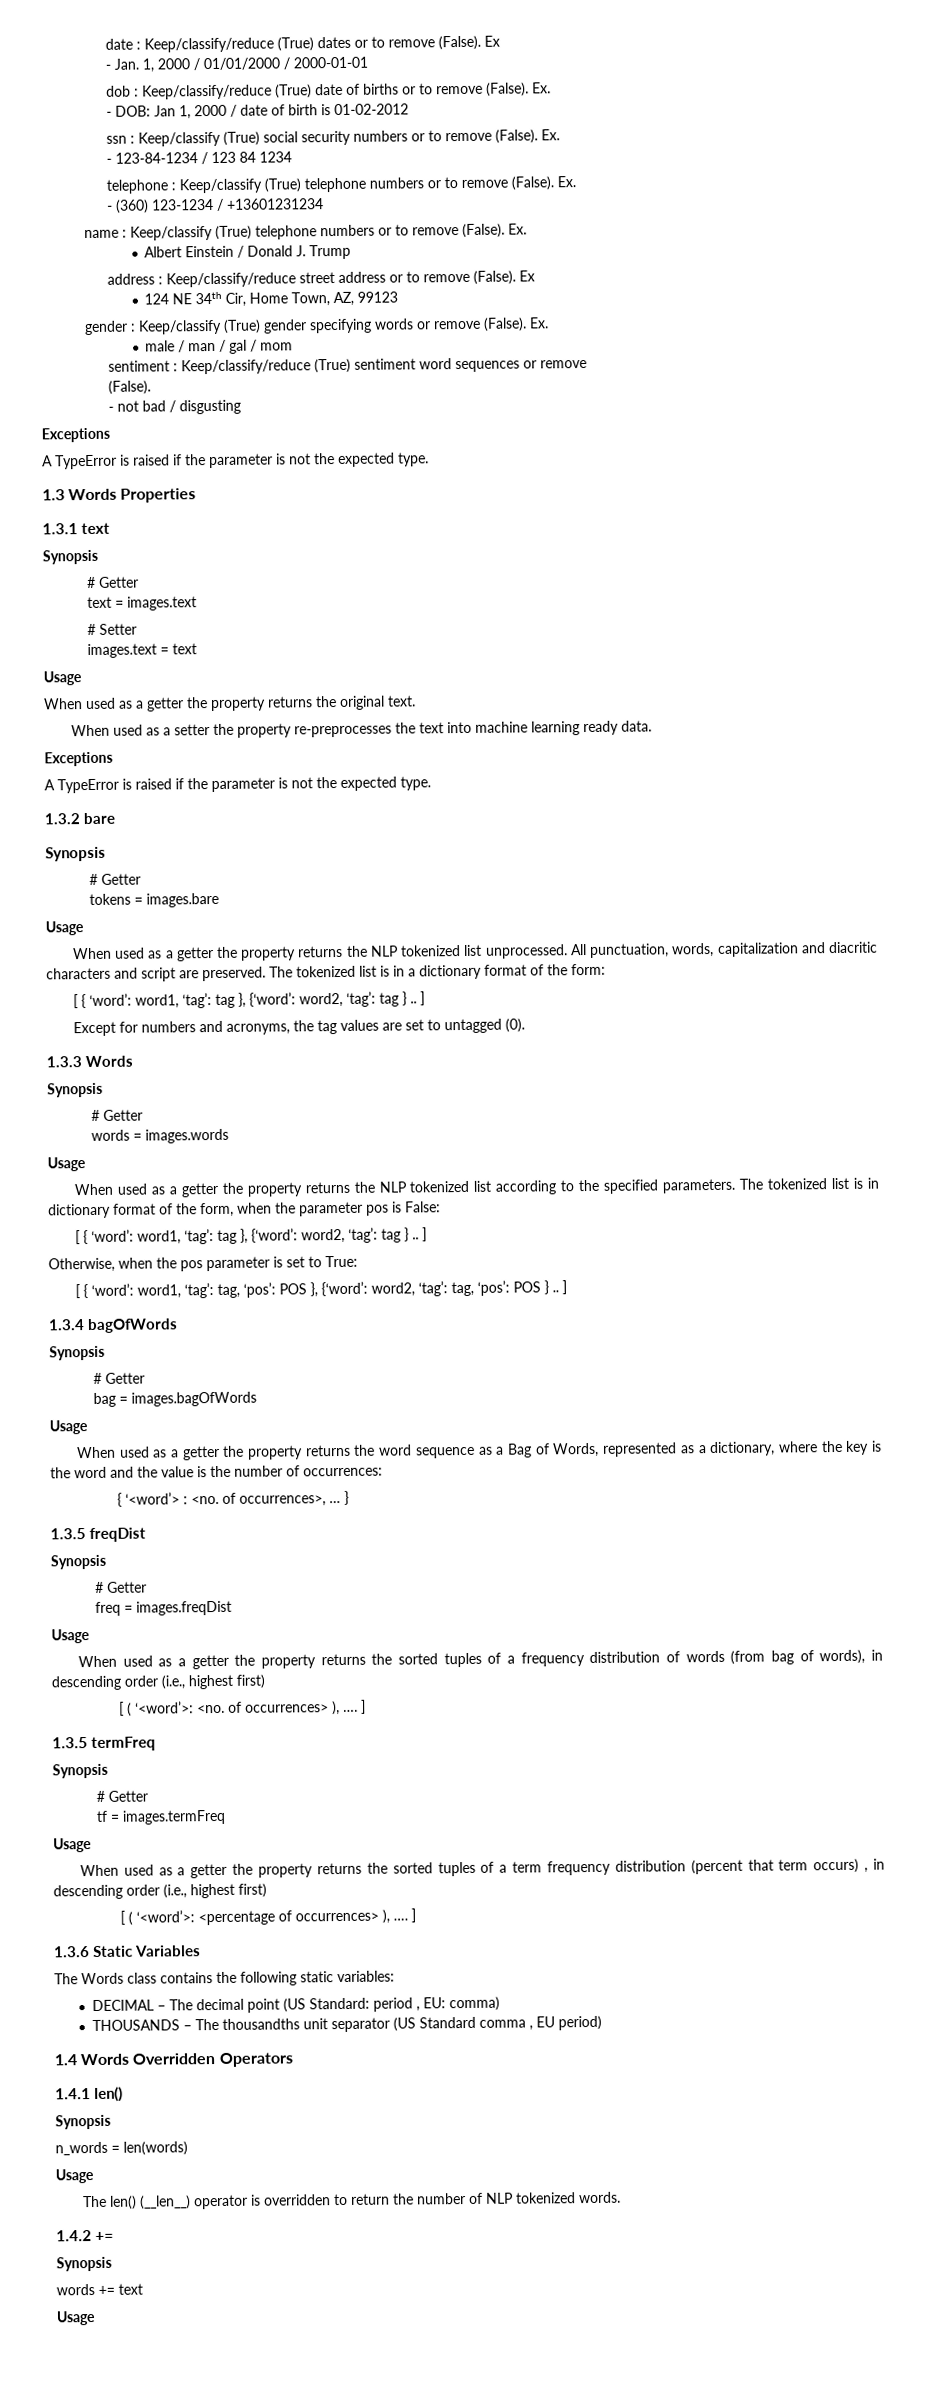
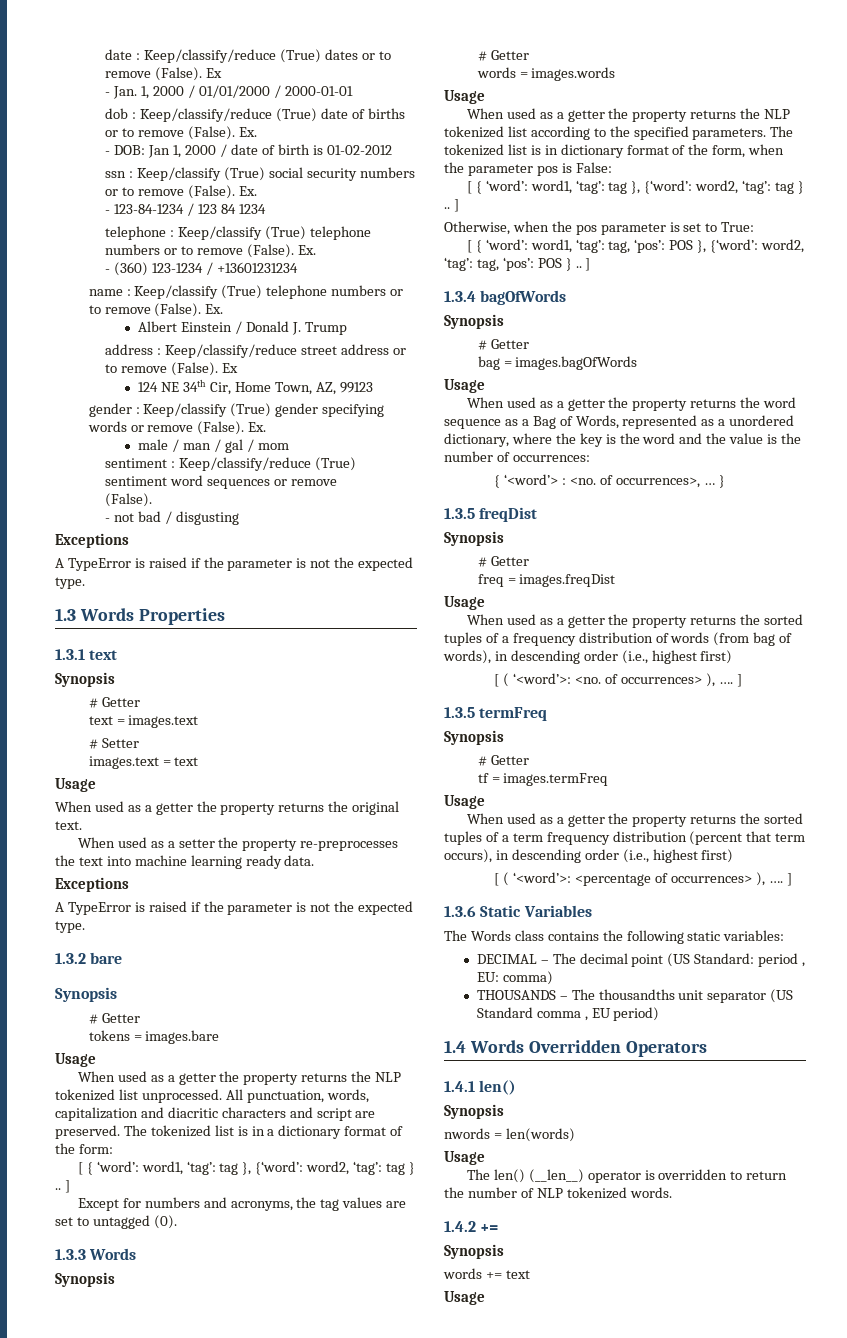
- When used as a getter the property returns the word sequence as a Bag of Words, represented as a dictionary, where the key is the word and the value is the number of occurrences:
+ When used as a getter the property returns the word sequence as a Bag of Words, represented as a unordered dictionary, where the key is the word and the value is the number of occurrences:
- When used as a getter the property returns the sorted tuples of a term frequency distribution (percent that term occurs) , in descending order (i.e., highest first)
+ When used as a getter the property returns the sorted tuples of a term frequency distribution (percent that term occurs), in descending order (i.e., highest first)
- n_words = len(words)
+ nwords = len(words)

